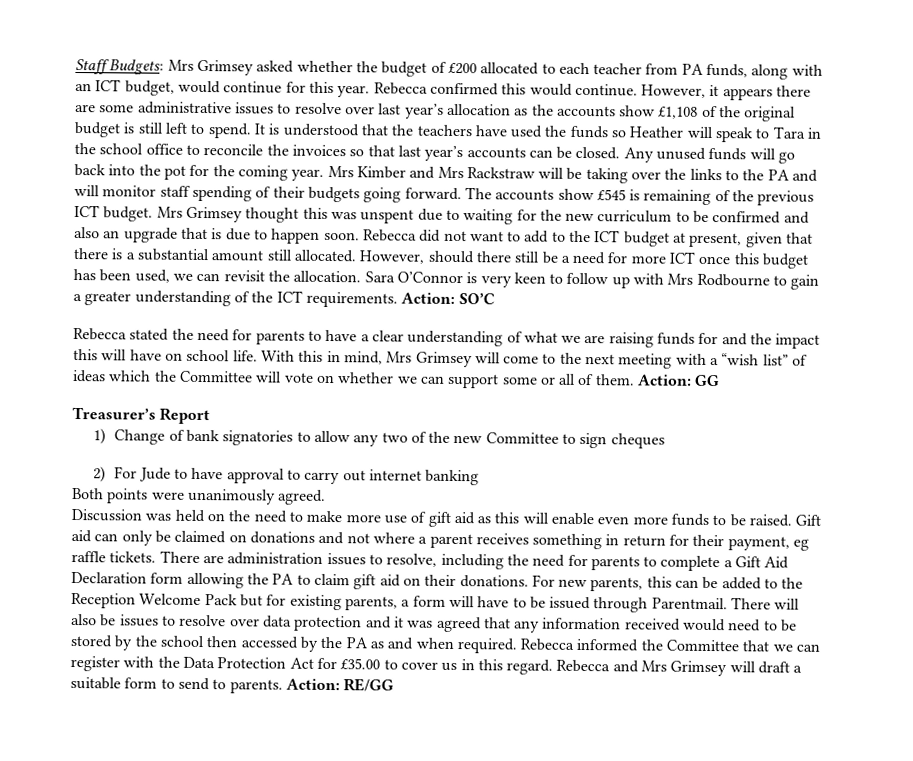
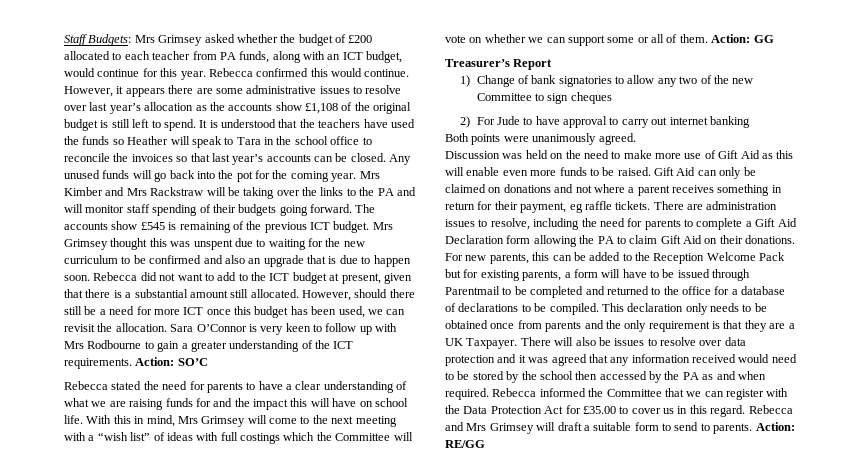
- With this in mind, Mrs Grimsey will come to the next meeting with a “wish list” of ideas which the Committee will vote on whether we can support some or all of them.
+ With this in mind, Mrs Grimsey will come to the next meeting with a “wish list” of ideas with full costings which the Committee will vote on whether we can support some or all of them.
- Discussion was held on the need to make more use of gift aid as this will enable even more funds to be raised.
+ Discussion was held on the need to make more use of Gift Aid as this will enable even more funds to be raised.
- Gift aid can only be claimed on donations and not where a parent receives something in return for their payment, eg raffle tickets.
+ Gift Aid can only be claimed on donations and not where a parent receives something in return for their payment, eg raffle tickets.
- There are administration issues to resolve, including the need for parents to complete a Gift Aid Declaration form allowing the PA to claim gift aid on their donations.
+ There are administration issues to resolve, including the need for parents to complete a Gift Aid Declaration form allowing the PA to claim Gift Aid on their donations.
- For new parents, this can be added to the Reception Welcome Pack but for existing parents, a form will have to be issued through Parentmail.
+ For new parents, this can be added to the Reception Welcome Pack but for existing parents, a form will have to be issued through Parentmail to be completed and returned to the office for a database of declarations to be compiled. This declaration only needs to be obtained once from parents and the only requirement is that they are a UK Taxpayer.

